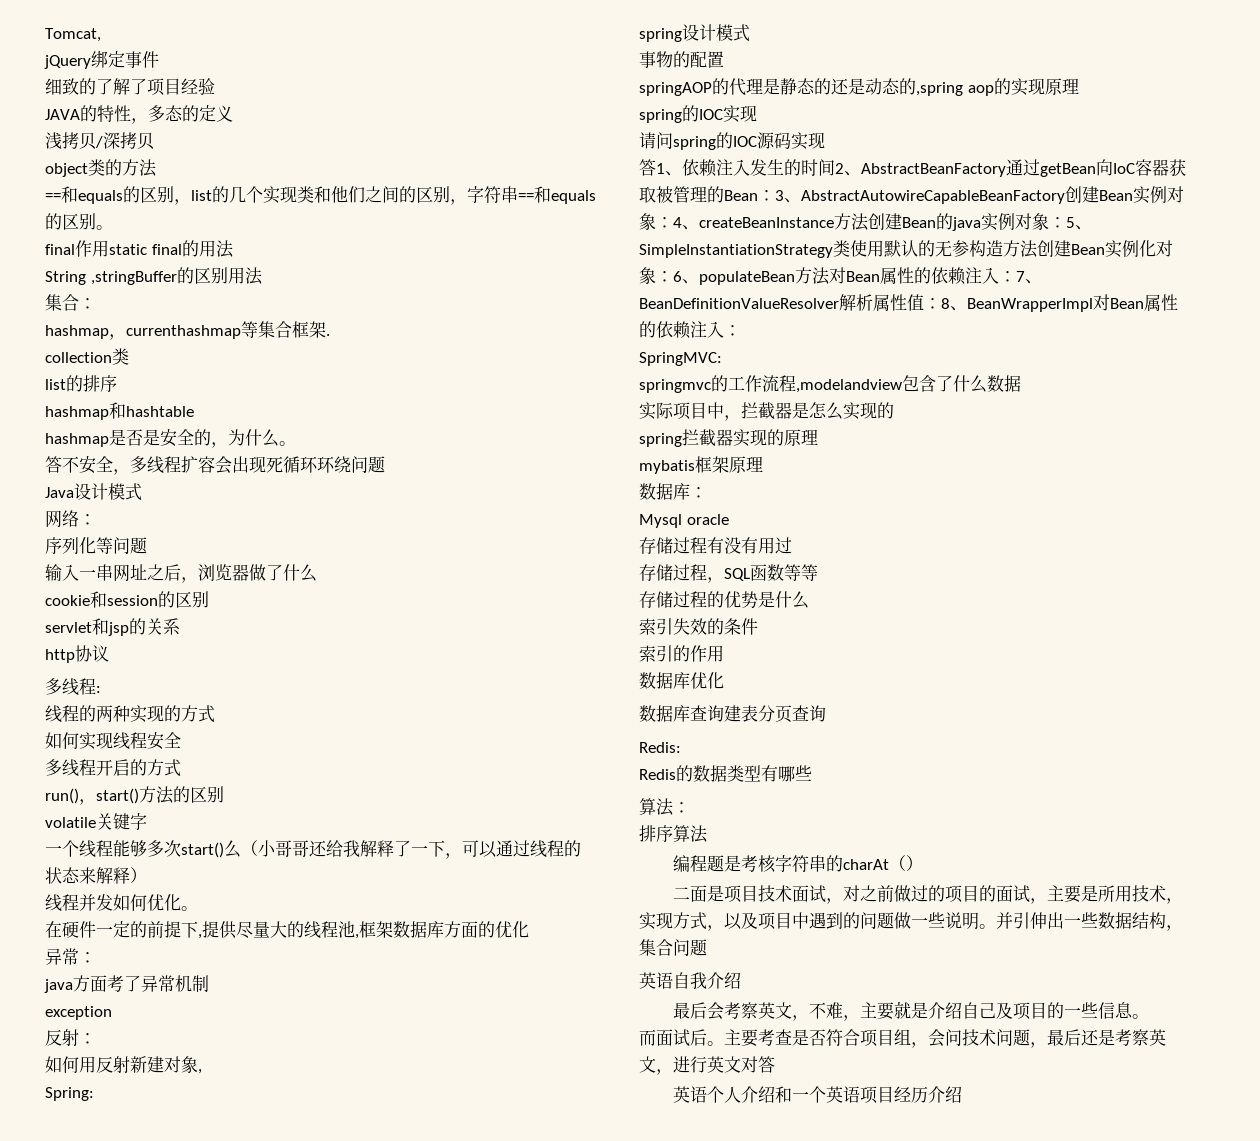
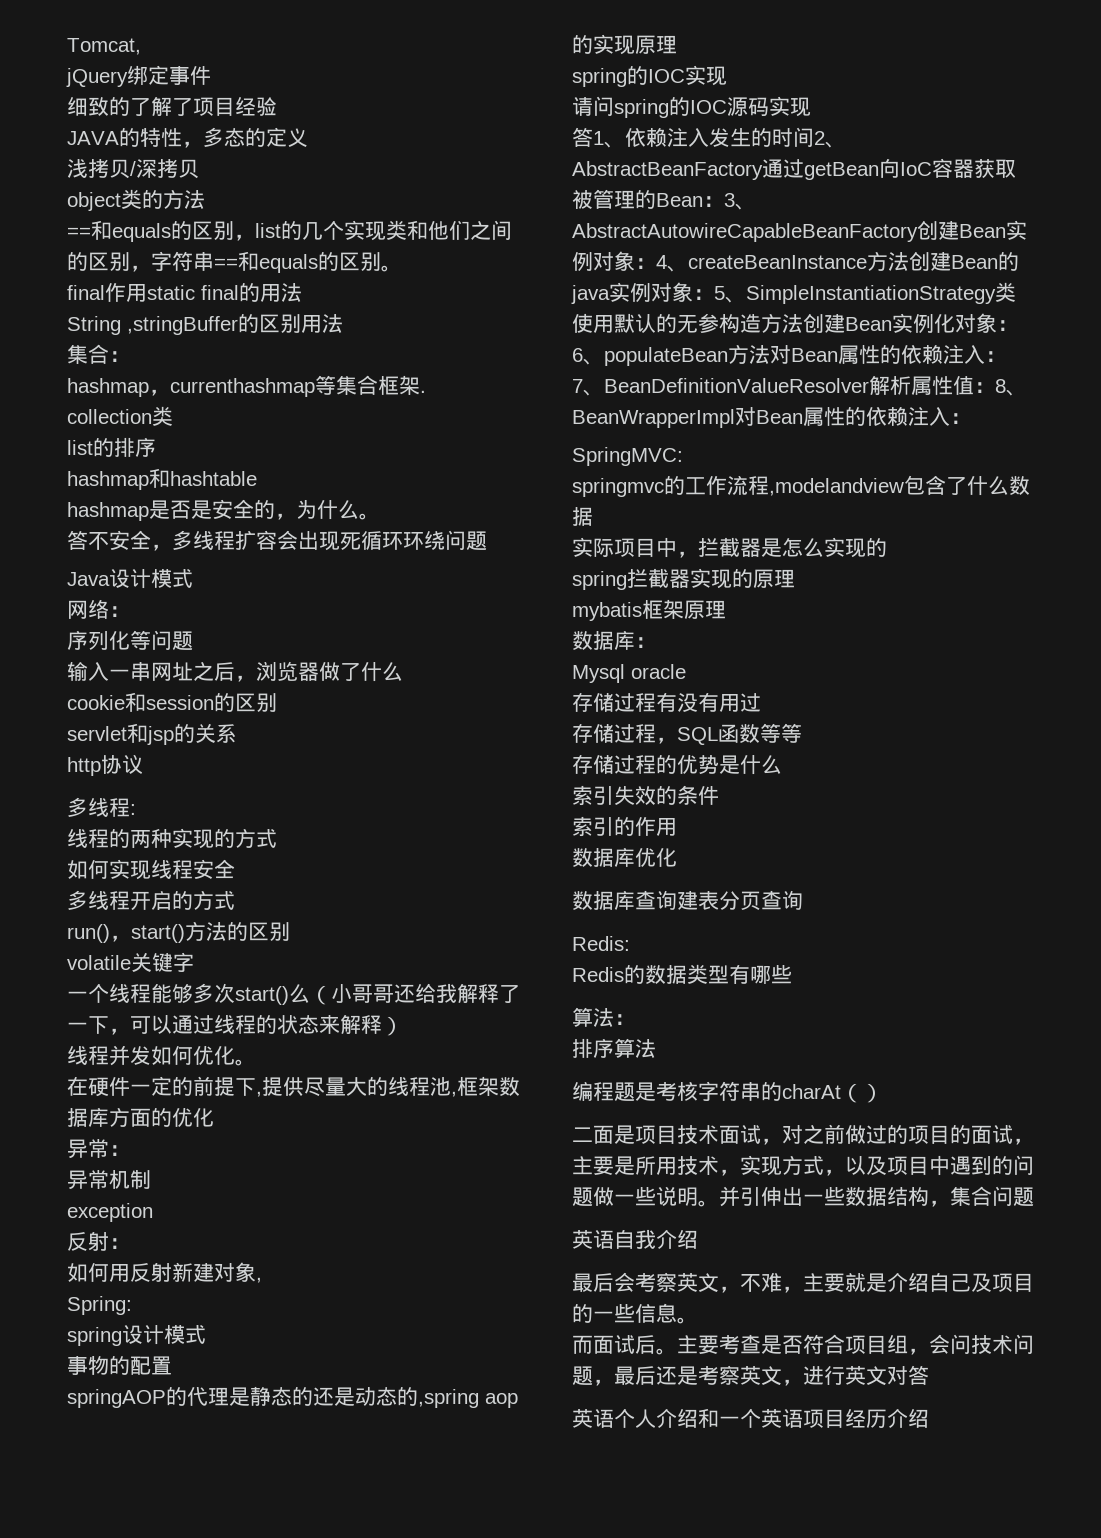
- java方面考了异常机制
+ 异常机制

